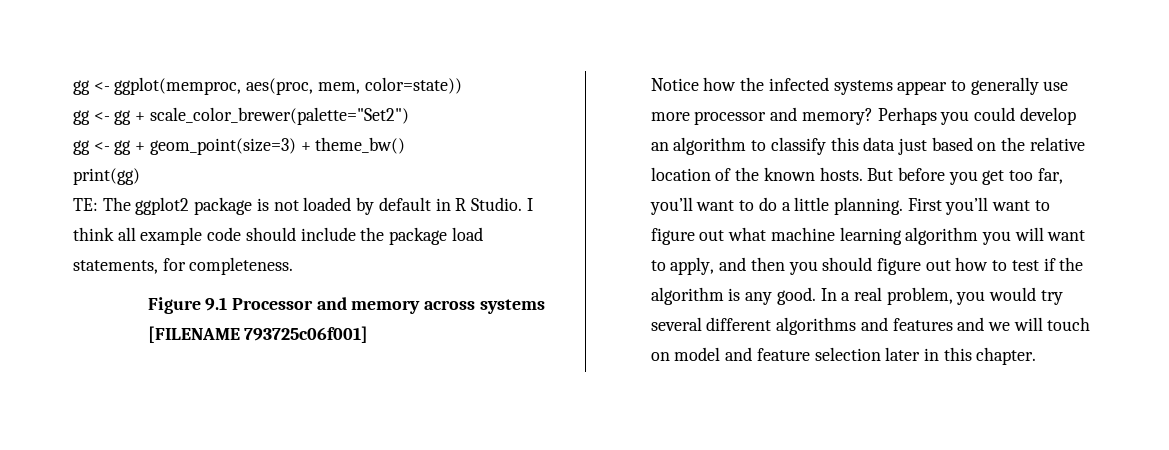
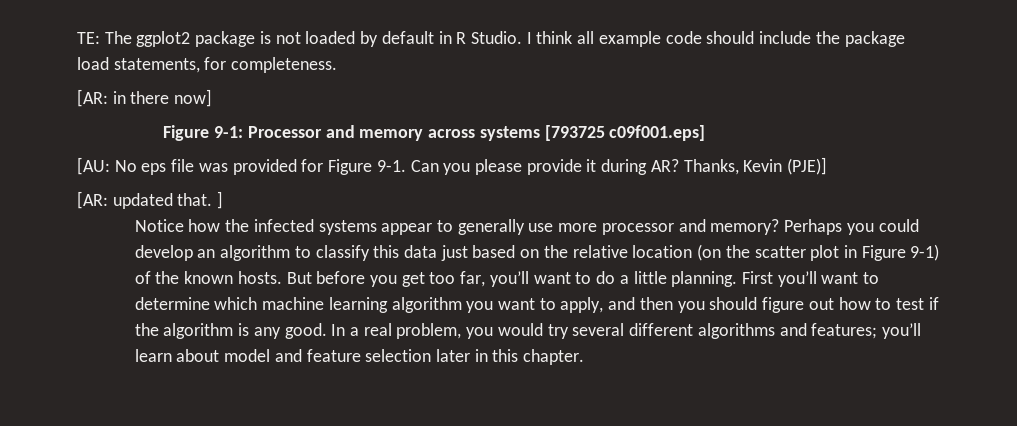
- gg <- ggplot(memproc, aes(proc, mem, color=state))
- gg <- gg + scale_color_brewer(palette="Set2")
- gg <- gg + geom_point(size=3) + theme_bw()
- print(gg)
- Figure 9.1 Processor and memory across systems [FILENAME 793725c06f001]
+ [AR: in there now]
+ Figure 9-1: Processor and memory across systems [793725 c09f001.eps]
+ [AU: No eps file was provided for Figure 9-1. Can you please provide it during AR? Thanks, Kevin (PJE)]
+ [AR: updated that. ]
- Perhaps you could develop an algorithm to classify this data just based on the relative location of the known hosts.
+ Perhaps you could develop an algorithm to classify this data just based on the relative location (on the scatter plot in Figure 9-1) of the known hosts.
- First you’ll want to figure out what machine learning algorithm you will want to apply, and then you should figure out how to test if the algorithm is any good.
+ First you’ll want to determine which machine learning algorithm you want to apply, and then you should figure out how to test if the algorithm is any good.
- In a real problem, you would try several different algorithms and features and we will touch on model and feature selection later in this chapter.
+ In a real problem, you would try several different algorithms and features; you’ll learn about model and feature selection later in this chapter.

